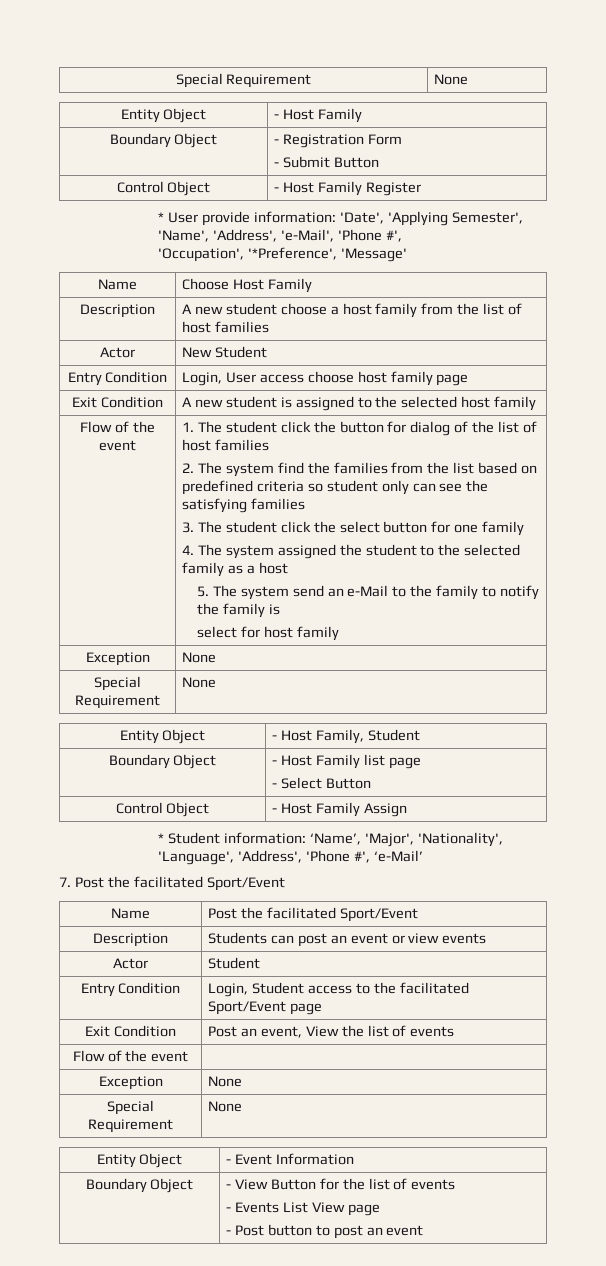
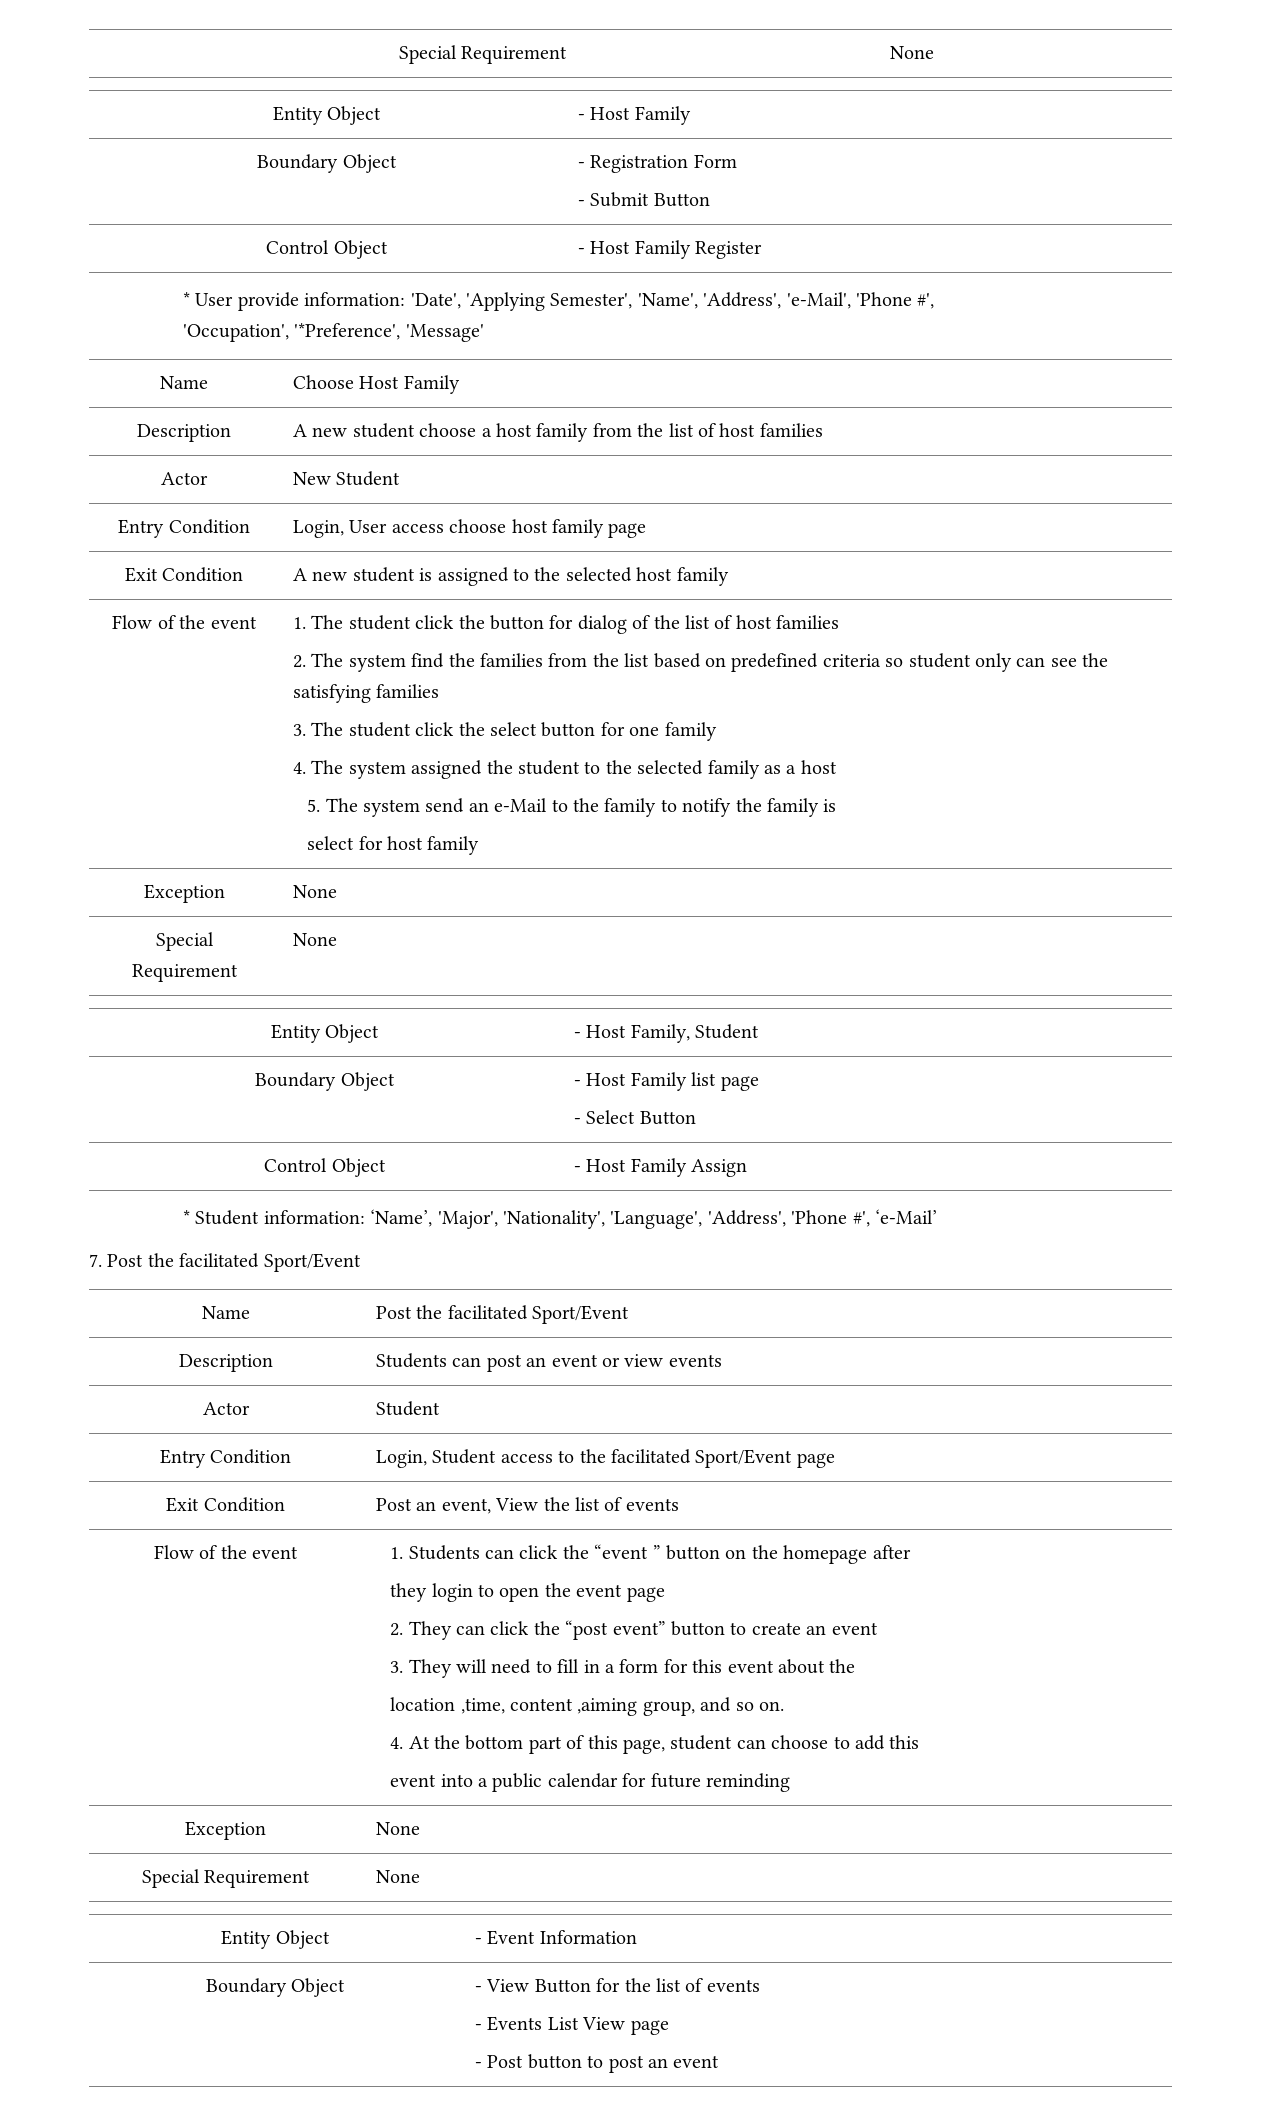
+ 1. Students can click the “event ” button on the homepage after
+ they login to open the event page
+ 2. They can click the “post event” button to create an event
+ 3. They will need to fill in a form for this event about the
+ location ,time, content ,aiming group, and so on.
+ 4. At the bottom part of this page, student can choose to add this
+ event into a public calendar for future reminding

